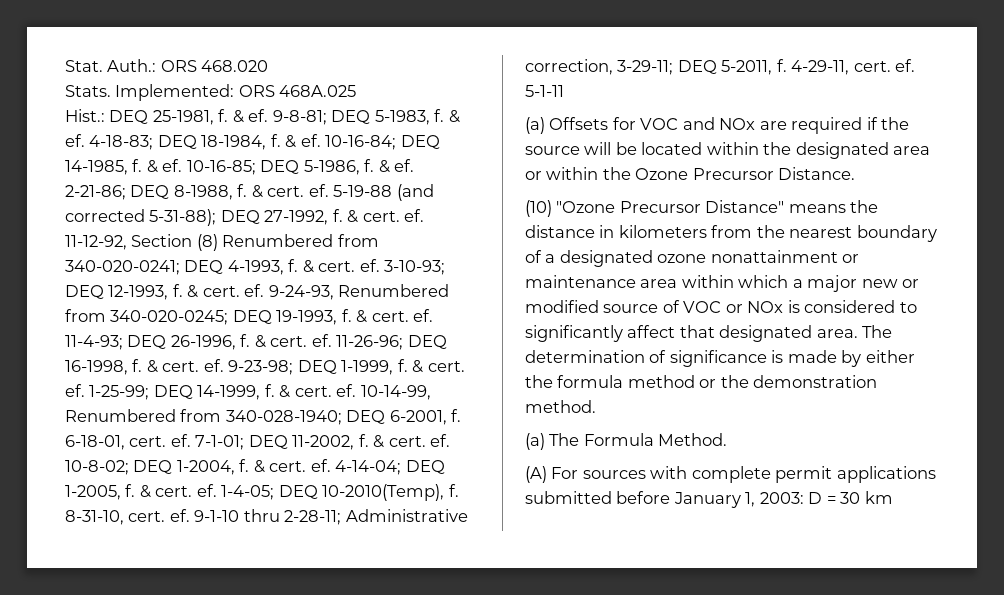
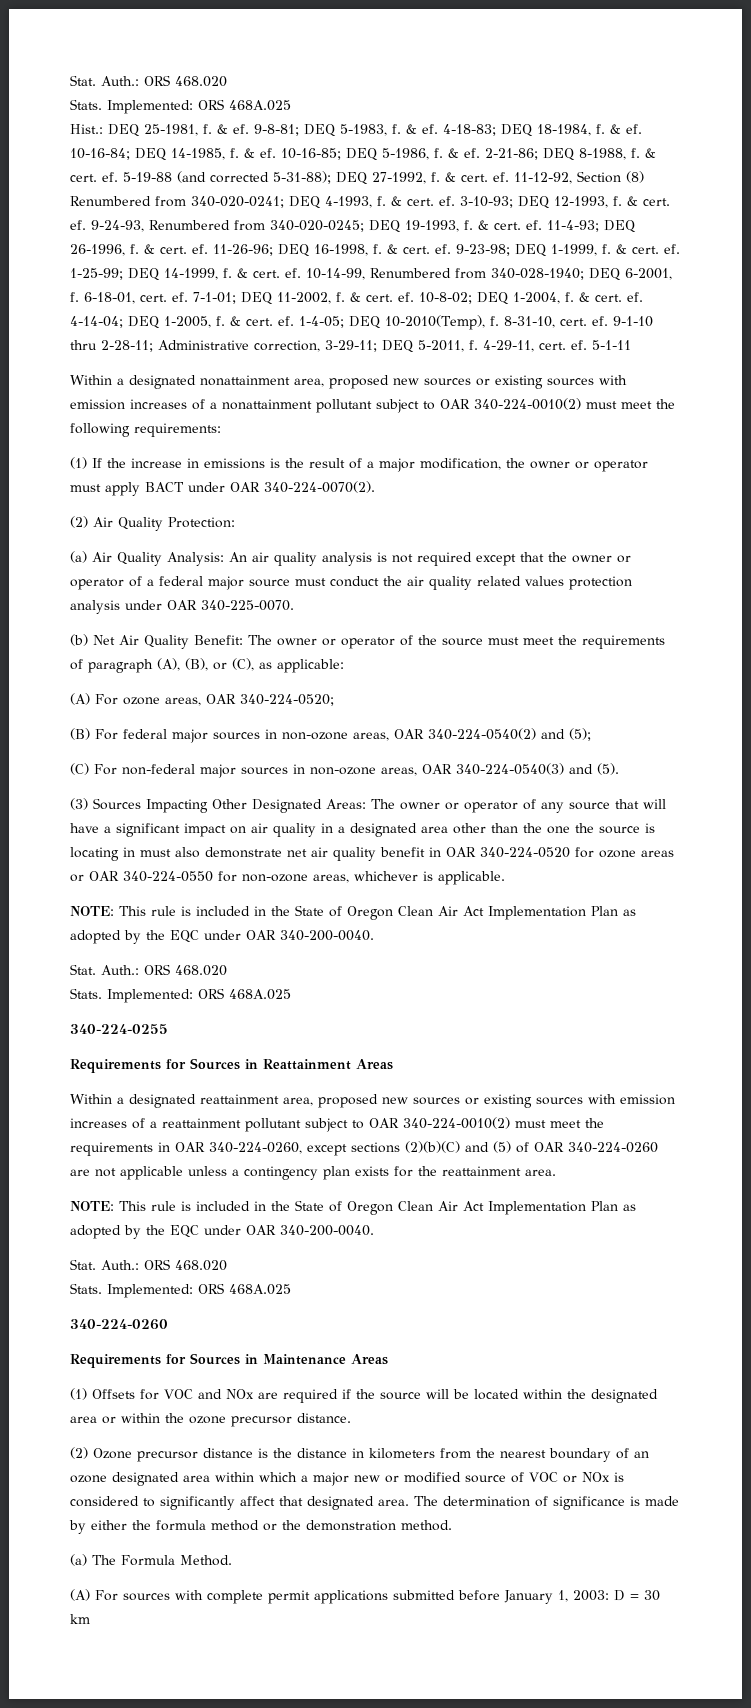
- (a) Offsets for VOC and NOx are required if the source will be located within the designated area or within the Ozone Precursor Distance.
- (10) "Ozone Precursor Distance" means the distance in kilometers from the nearest boundary of a designated ozone nonattainment or maintenance area within which a major new or modified source of VOC or NOx is considered to significantly affect that designated area.
+ Within a designated nonattainment area, proposed new sources or existing sources with emission increases of a nonattainment pollutant subject to OAR 340-224-0010(2) must meet the following requirements:
+ (1) If the increase in emissions is the result of a major modification, the owner or operator must apply BACT under OAR 340-224-0070(2).
+ (2) Air Quality Protection:
+ (a) Air Quality Analysis: An air quality analysis is not required except that the owner or operator of a federal major source must conduct the air quality related values protection analysis under OAR 340-225-0070.
+ (b) Net Air Quality Benefit: The owner or operator of the source must meet the requirements of paragraph (A), (B), or (C), as applicable:
+ (A) For ozone areas, OAR 340-224-0520;
+ (B) For federal major sources in non-ozone areas, OAR 340-224-0540(2) and (5);
+ (C) For non-federal major sources in non-ozone areas, OAR 340-224-0540(3) and (5).
+ (3) Sources Impacting Other Designated Areas: The owner or operator of any source that will have a significant impact on air quality in a designated area other than the one the source is locating in must also demonstrate net air quality benefit in OAR 340-224-0520 for ozone areas or OAR 340-224-0550 for non-ozone areas, whichever is applicable.
+ NOTE: This rule is included in the State of Oregon Clean Air Act Implementation Plan as adopted by the EQC under OAR 340-200-0040.
+ Stat. Auth.: ORS 468.020
+ Stats. Implemented: ORS 468A.025
+ 340-224-0255
+ Requirements for Sources in Reattainment Areas
+ Within a designated reattainment area, proposed new sources or existing sources with emission increases of a reattainment pollutant subject to OAR 340-224-0010(2) must meet the requirements in OAR 340-224-0260, except sections (2)(b)(C) and (5) of OAR 340-224-0260 are not applicable unless a contingency plan exists for the reattainment area.
+ NOTE: This rule is included in the State of Oregon Clean Air Act Implementation Plan as adopted by the EQC under OAR 340-200-0040.
+ Stat. Auth.: ORS 468.020
+ Stats. Implemented: ORS 468A.025
+ 340-224-0260
+ Requirements for Sources in Maintenance Areas
+ (1) Offsets for VOC and NOx are required if the source will be located within the designated area or within the ozone precursor distance.
+ (2) Ozone precursor distance is the distance in kilometers from the nearest boundary of an ozone designated area within which a major new or modified source of VOC or NOx is considered to significantly affect that designated area.

